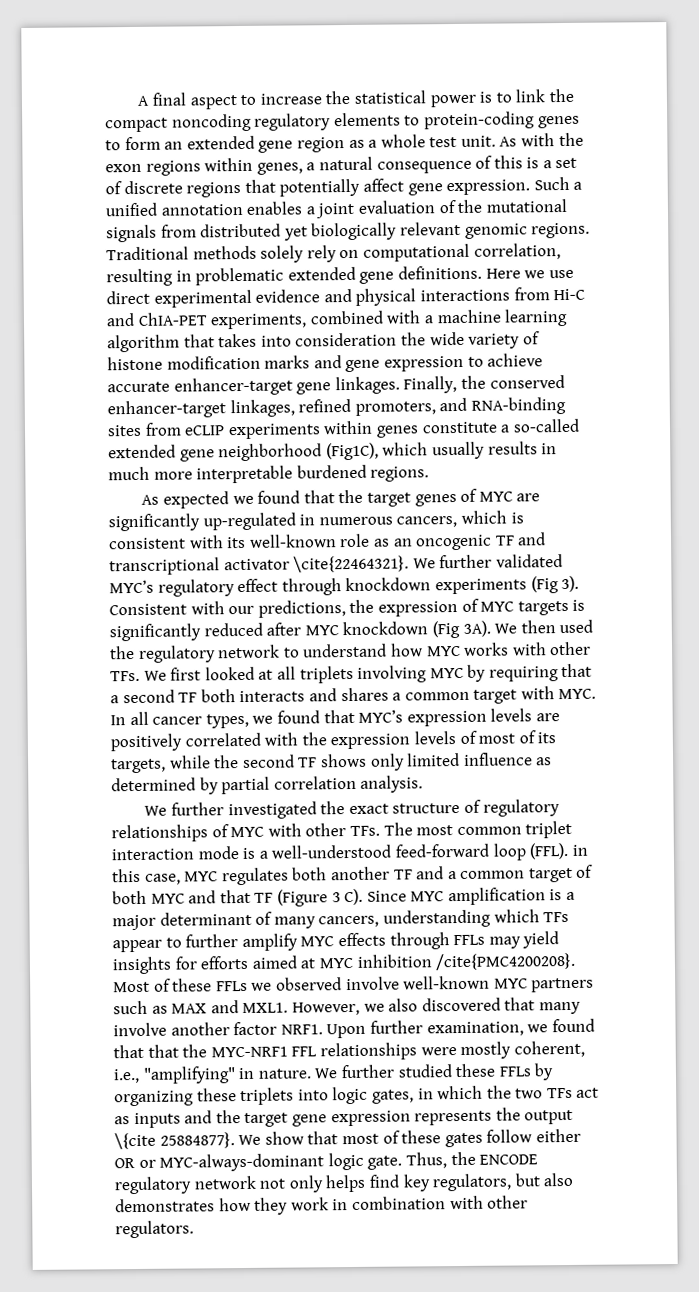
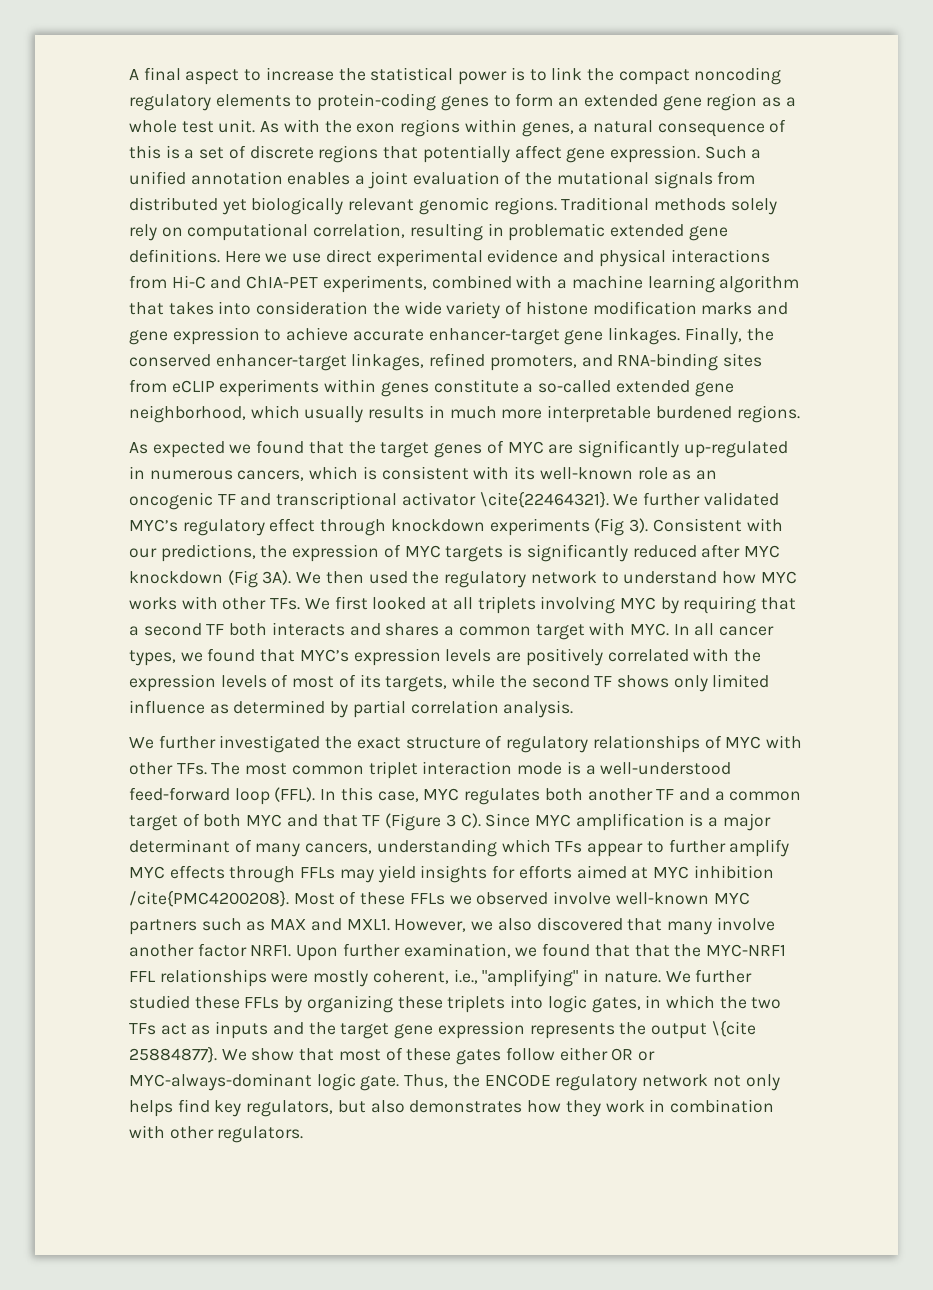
- Finally, the conserved enhancer-target linkages, refined promoters, and RNA-binding sites from eCLIP experiments within genes constitute a so-called extended gene neighborhood (Fig1C), which usually results in much more interpretable burdened regions.
+ Finally, the conserved enhancer-target linkages, refined promoters, and RNA-binding sites from eCLIP experiments within genes constitute a so-called extended gene neighborhood, which usually results in much more interpretable burdened regions.
- We further investigated the exact structure of regulatory relationships of MYC with other TFs. The most common triplet interaction mode is a well-understood feed-forward loop (FFL). in this case, MYC regulates both another TF and a common target of both MYC and that TF (Figure 3 C). Since MYC amplification is a major determinant of many cancers, understanding which TFs appear to further amplify MYC effects through FFLs may yield insights for efforts aimed at MYC inhibition /cite{PMC4200208}.
+ We further investigated the exact structure of regulatory relationships of MYC with other TFs. The most common triplet interaction mode is a well-understood feed-forward loop (FFL). In this case, MYC regulates both another TF and a common target of both MYC and that TF (Figure 3 C). Since MYC amplification is a major determinant of many cancers, understanding which TFs appear to further amplify MYC effects through FFLs may yield insights for efforts aimed at MYC inhibition /cite{PMC4200208}.

